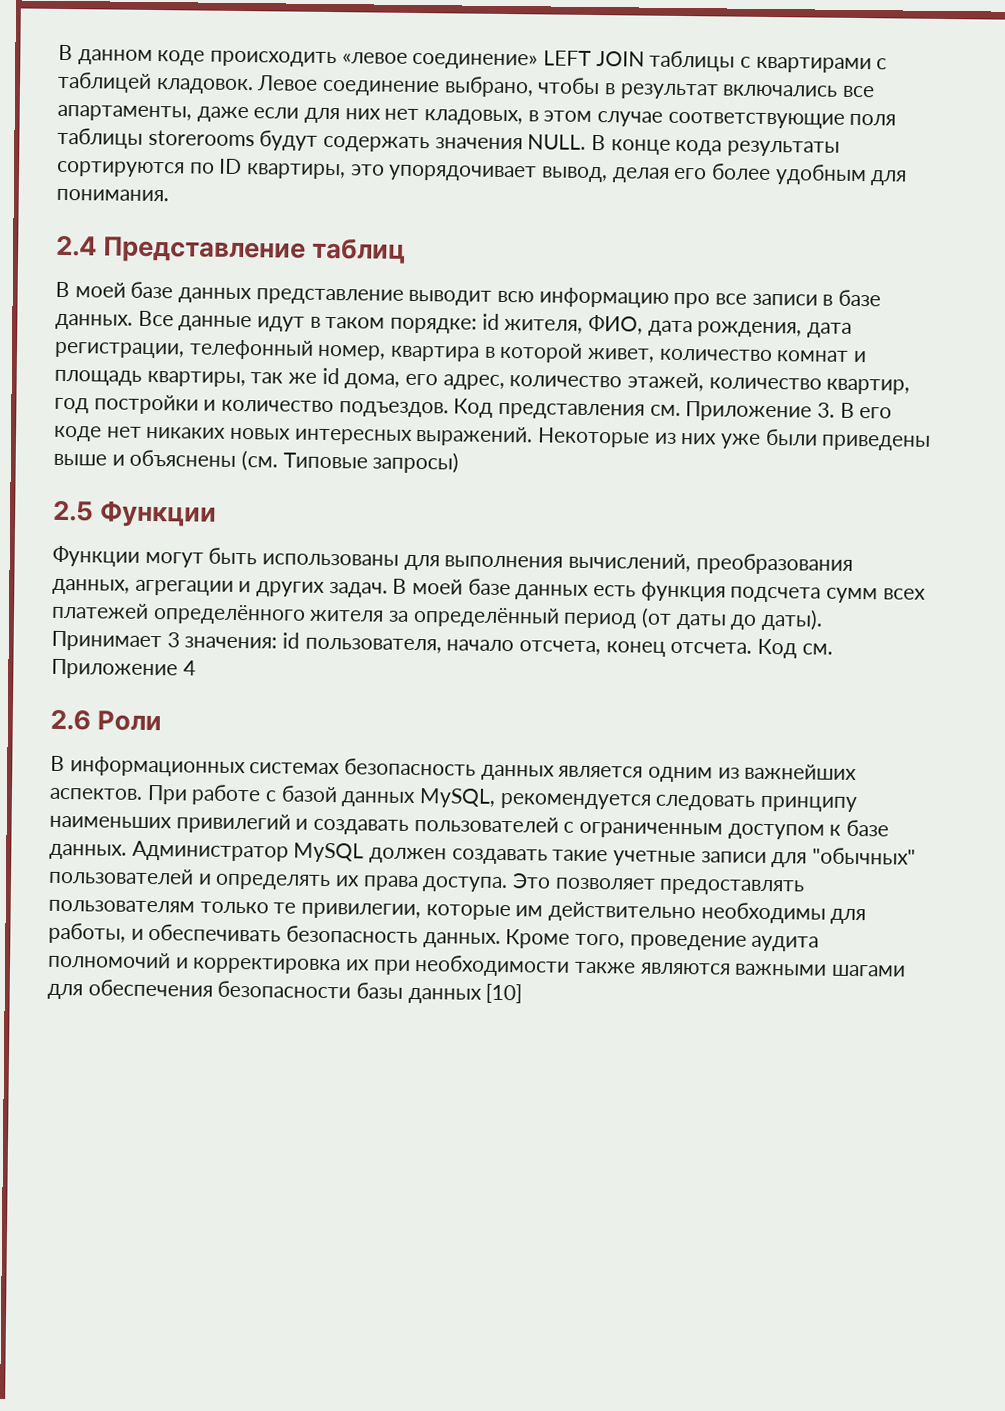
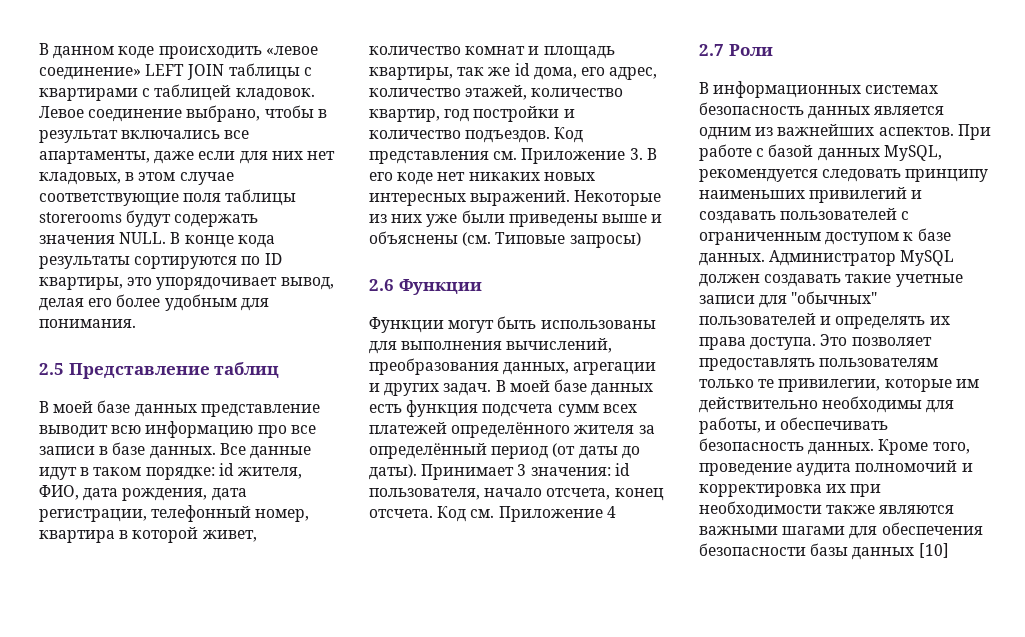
- 2.4 Представление таблиц
+ 2.5 Представление таблиц
- 2.5 Функции
+ 2.6 Функции
- 2.6 Роли
+ 2.7 Роли

